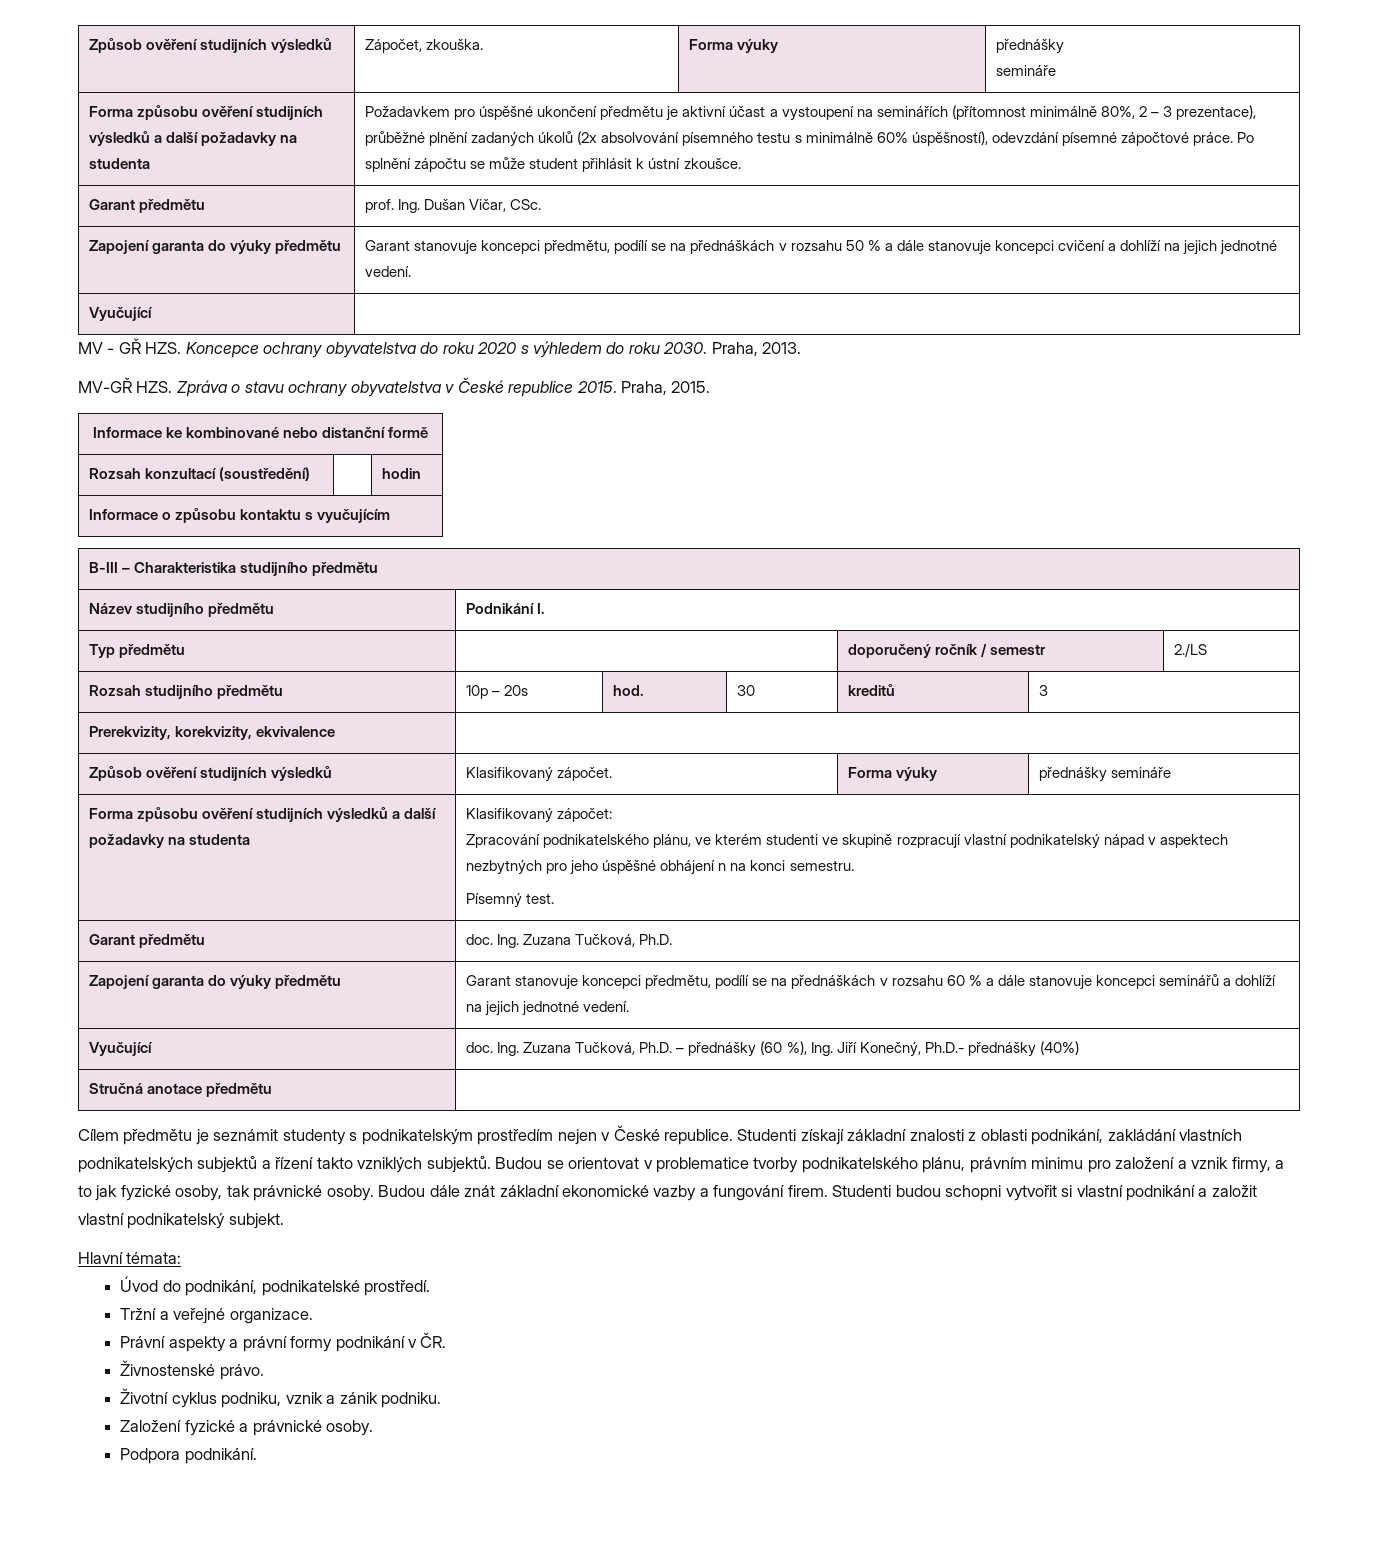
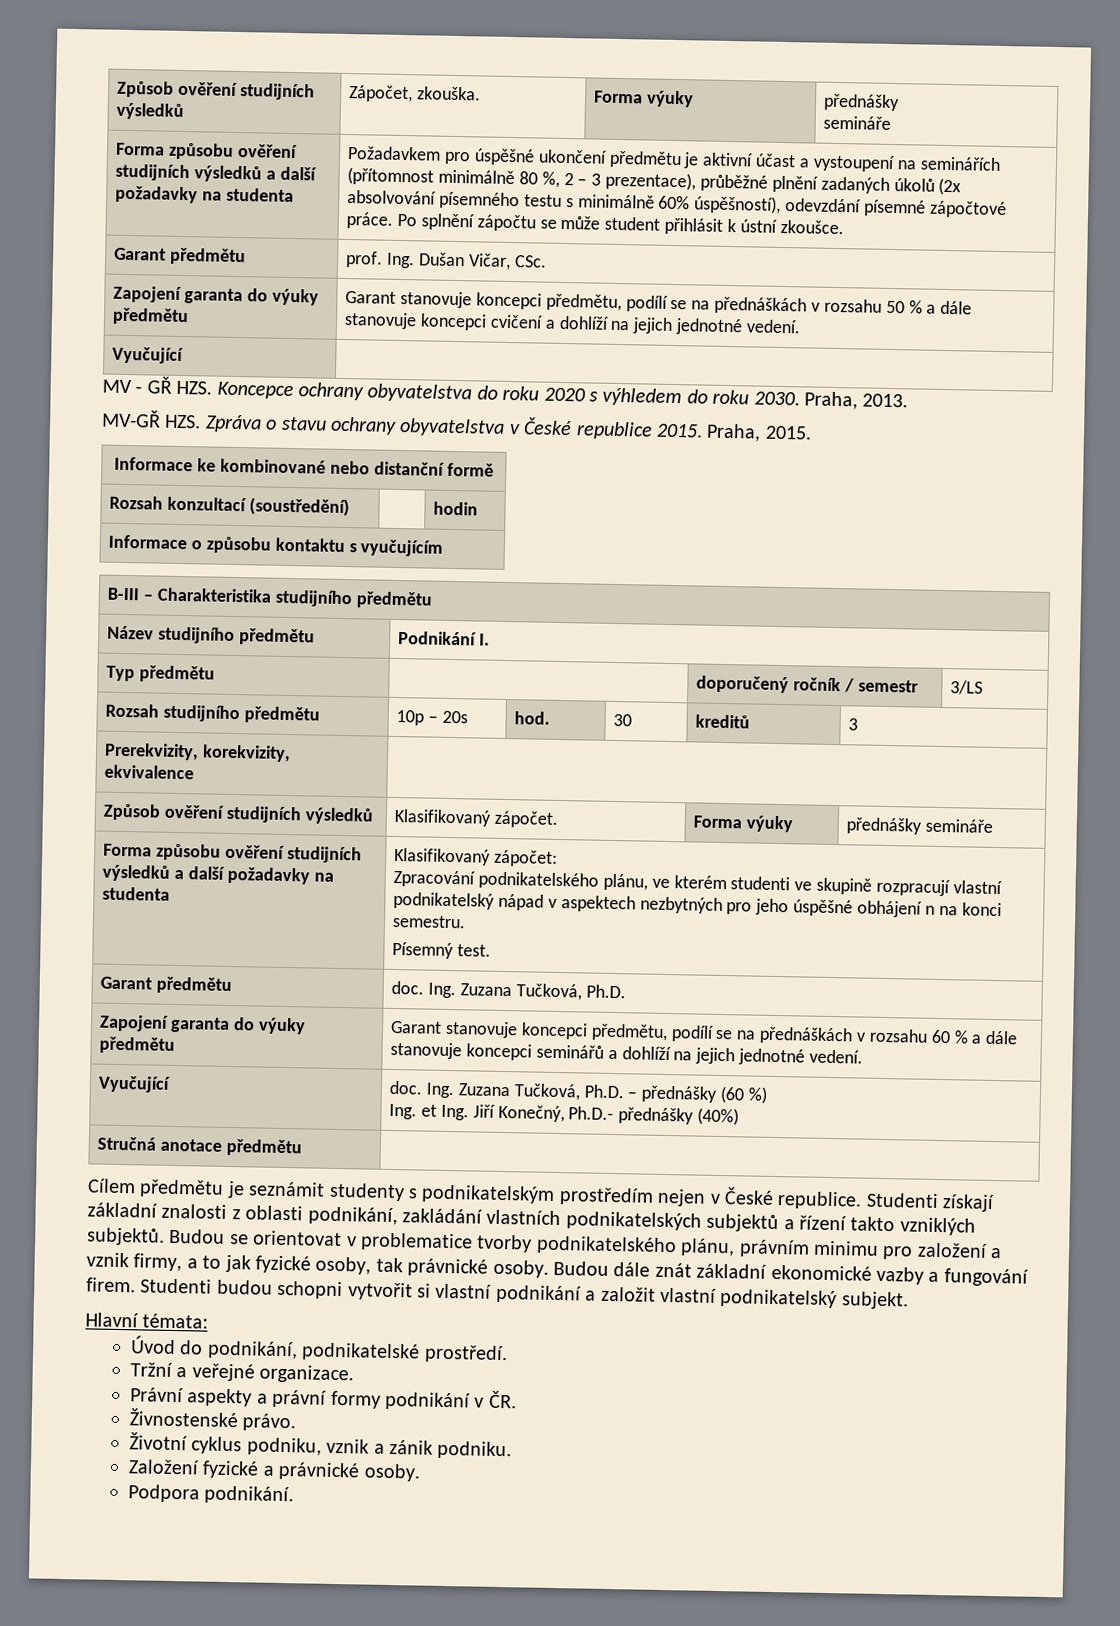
- Požadavkem pro úspěšné ukončení předmětu je aktivní účast a vystoupení na seminářích (přítomnost minimálně 80%, 2 – 3 prezentace), průběžné plnění zadaných úkolů (2x absolvování písemného testu s minimálně 60% úspěšností), odevzdání písemné zápočtové práce.
+ Požadavkem pro úspěšné ukončení předmětu je aktivní účast a vystoupení na seminářích (přítomnost minimálně 80 %, 2 – 3 prezentace), průběžné plnění zadaných úkolů (2x absolvování písemného testu s minimálně 60% úspěšností), odevzdání písemné zápočtové práce.
- Typ předmětu | | doporučený ročník / semestr | 2./LS
+ Typ předmětu | | doporučený ročník / semestr | 3/LS
- Vyučující | doc. Ing. Zuzana Tučková, Ph.D. – přednášky (60 %), Ing. Jiří Konečný, Ph.D.- přednášky (40%)
+ Vyučující | doc. Ing. Zuzana Tučková, Ph.D. – přednášky (60 %)
+ Ing. et Ing. Jiří Konečný, Ph.D.- přednášky (40%)

